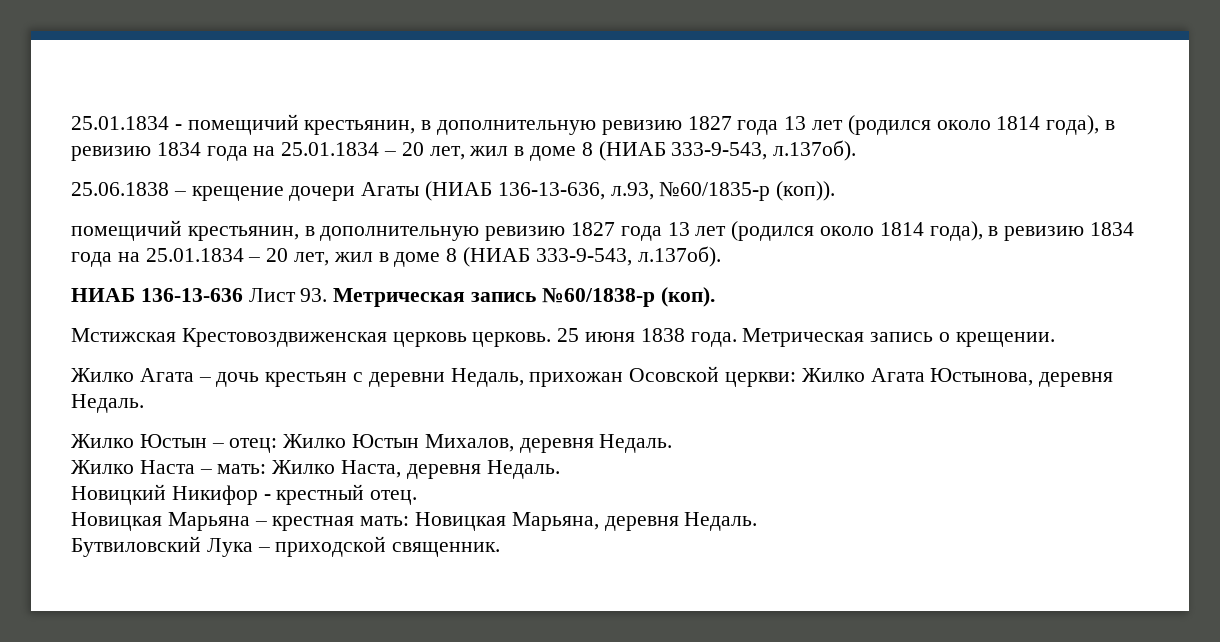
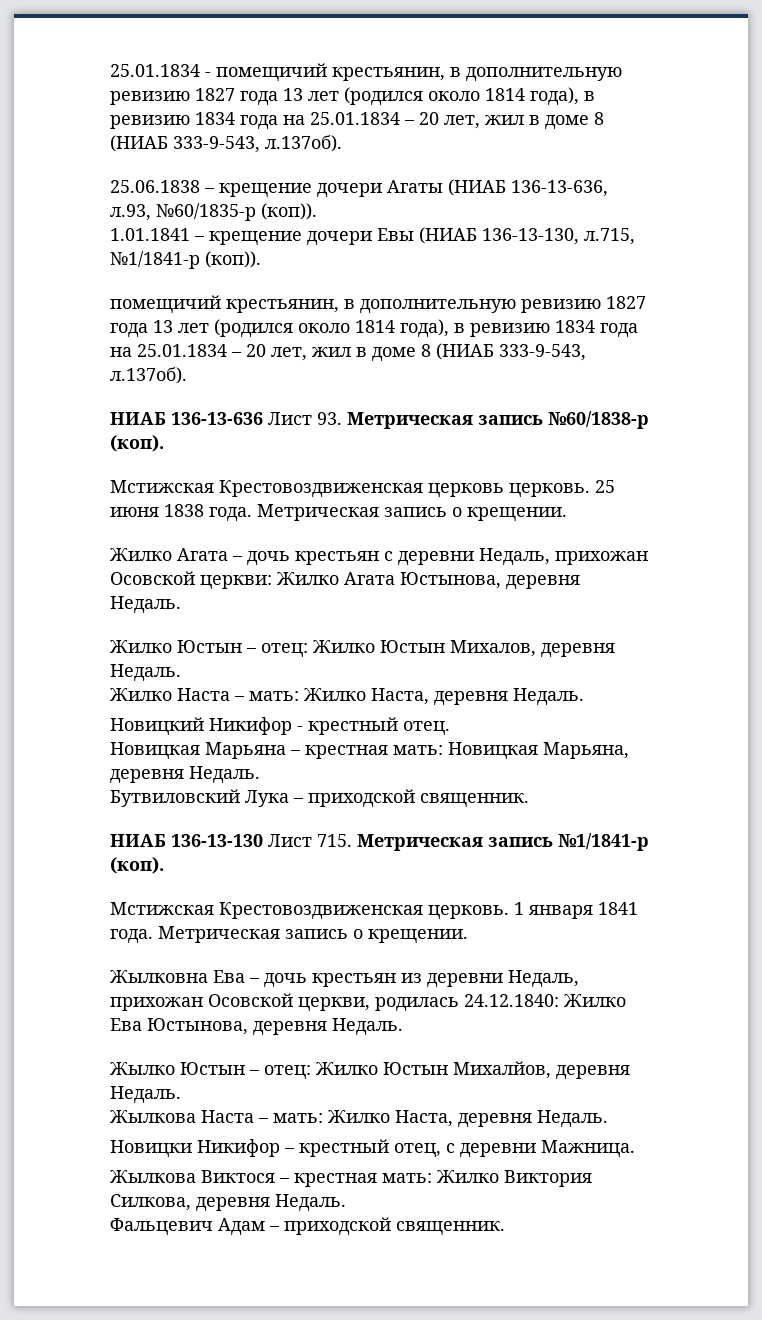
+ 1.01.1841 – крещение дочери Евы (НИАБ 136-13-130, л.715, №1/1841-р (коп)).
+ НИАБ 136-13-130 Лист 715. Метрическая запись №1/1841-р (коп).
+ Мстижская Крестовоздвиженская церковь. 1 января 1841 года. Метрическая запись о крещении.
+ Жылковна Ева – дочь крестьян из деревни Недаль, прихожан Осовской церкви, родилась 24.12.1840: Жилко Ева Юстынова, деревня Недаль.
+ Жылко Юстын – отец: Жилко Юстын Михалйов, деревня Недаль.
+ Жылкова Наста – мать: Жилко Наста, деревня Недаль.
+ Новицки Никифор – крестный отец, с деревни Мажница.
+ Жылкова Виктося – крестная мать: Жилко Виктория Силкова, деревня Недаль.
+ Фальцевич Адам – приходской священник.

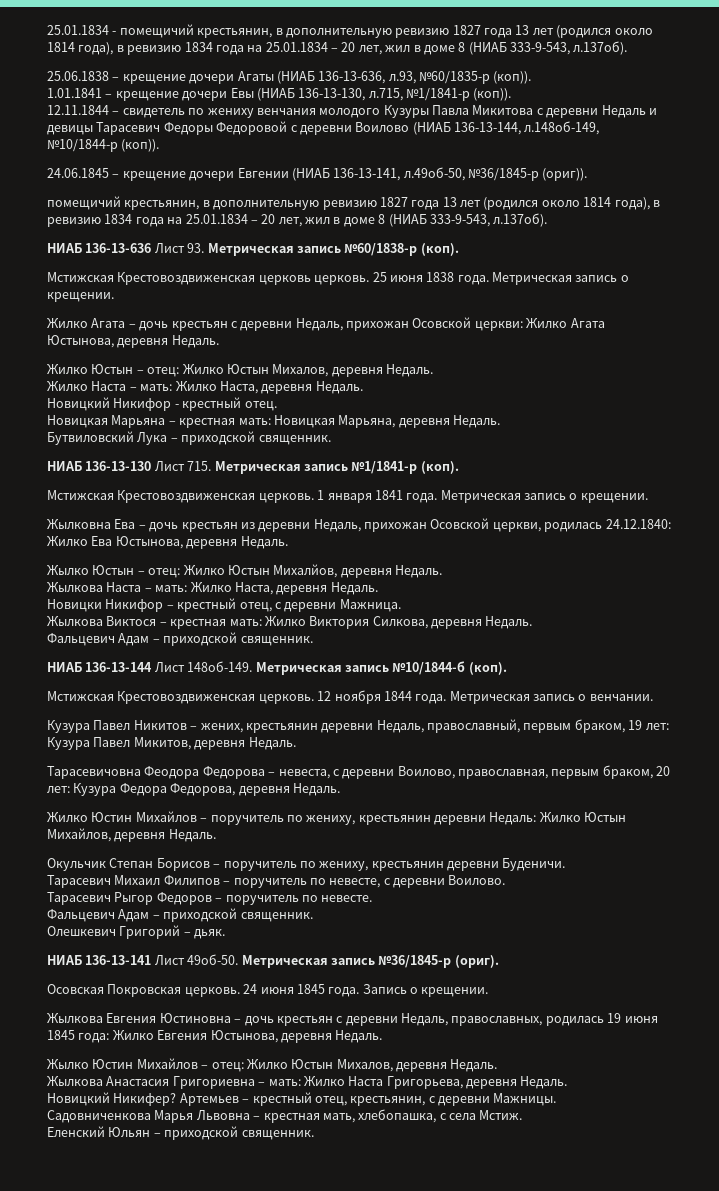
+ 12.11.1844 – свидетель по жениху венчания молодого Кузуры Павла Микитова с деревни Недаль и девицы Тарасевич Федоры Федоровой с деревни Воилово (НИАБ 136-13-144, л.148об-149, №10/1844-р (коп)).
+ 24.06.1845 – крещение дочери Евгении (НИАБ 136-13-141, л.49об-50, №36/1845-р (ориг)).
+ НИАБ 136-13-144 Лист 148об-149. Метрическая запись №10/1844-б (коп).
+ Мстижская Крестовоздвиженская церковь. 12 ноября 1844 года. Метрическая запись о венчании.
+ Кузура Павел Никитов – жених, крестьянин деревни Недаль, православный, первым браком, 19 лет: Кузура Павел Микитов, деревня Недаль.
+ Тарасевичовна Феодора Федорова – невеста, с деревни Воилово, православная, первым браком, 20 лет: Кузура Федора Федорова, деревня Недаль.
+ Жилко Юстин Михайлов – поручитель по жениху, крестьянин деревни Недаль: Жилко Юстын Михайлов, деревня Недаль.
+ Окульчик Степан Борисов – поручитель по жениху, крестьянин деревни Буденичи.
+ Тарасевич Михаил Филипов – поручитель по невесте, с деревни Воилово.
+ Тарасевич Рыгор Федоров – поручитель по невесте.
+ Фальцевич Адам – приходской священник.
+ Олешкевич Григорий – дьяк.
+ НИАБ 136-13-141 Лист 49об-50. Метрическая запись №36/1845-р (ориг).
+ Осовская Покровская церковь. 24 июня 1845 года. Запись о крещении.
+ Жылкова Евгения Юстиновна – дочь крестьян с деревни Недаль, православных, родилась 19 июня 1845 года: Жилко Евгения Юстынова, деревня Недаль.
+ Жылко Юстин Михайлов – отец: Жилко Юстын Михалов, деревня Недаль.
+ Жылкова Анастасия Григориевна – мать: Жилко Наста Григорьева, деревня Недаль.
+ Новицкий Никифер? Артемьев – крестный отец, крестьянин, с деревни Мажницы.
+ Садовниченкова Марья Львовна – крестная мать, хлебопашка, с села Мстиж.
+ Еленский Юльян – приходской священник.

